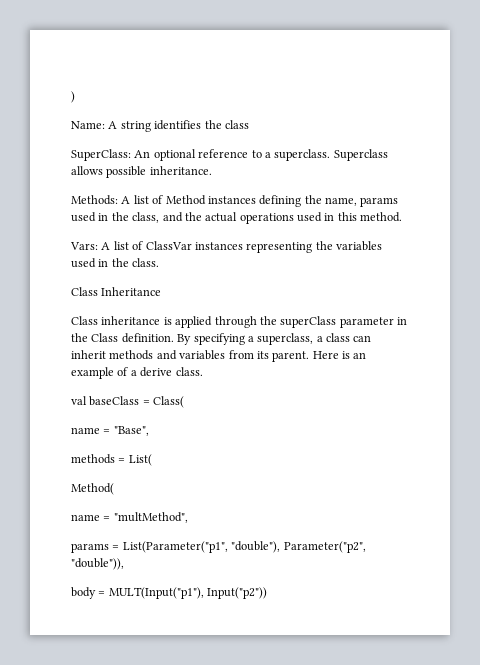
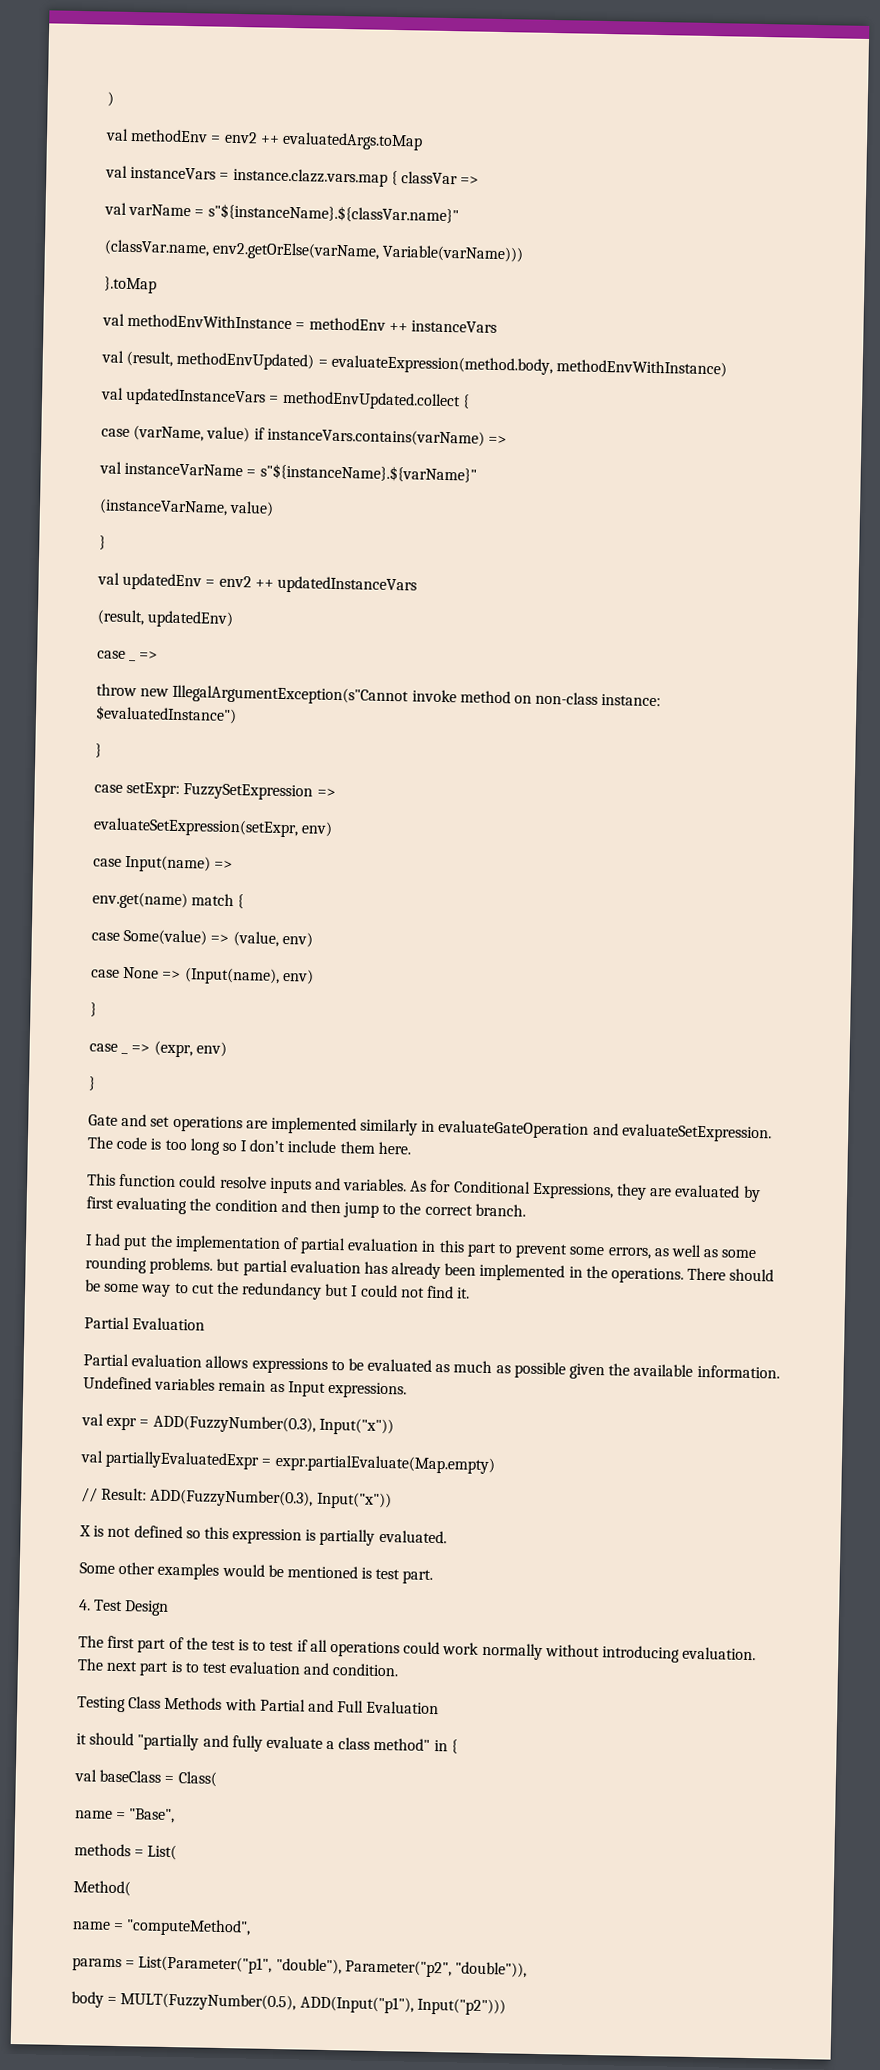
- Name: A string identifies the class
- SuperClass: An optional reference to a superclass. Superclass allows possible inheritance.
- Methods: A list of Method instances defining the name, params used in the class, and the actual operations used in this method.
- Vars: A list of ClassVar instances representing the variables used in the class.
- Class Inheritance
- Class inheritance is applied through the superClass parameter in the Class definition. By specifying a superclass, a class can inherit methods and variables from its parent. Here is an example of a derive class.
+ val methodEnv = env2 ++ evaluatedArgs.toMap
+ val instanceVars = instance.clazz.vars.map { classVar =>
+ val varName = s"${instanceName}.${classVar.name}"
+ (classVar.name, env2.getOrElse(varName, Variable(varName)))
+ }.toMap
+ val methodEnvWithInstance = methodEnv ++ instanceVars
+ val (result, methodEnvUpdated) = evaluateExpression(method.body, methodEnvWithInstance)
+ val updatedInstanceVars = methodEnvUpdated.collect {
+ case (varName, value) if instanceVars.contains(varName) =>
+ val instanceVarName = s"${instanceName}.${varName}"
+ (instanceVarName, value)
+ }
+ val updatedEnv = env2 ++ updatedInstanceVars
+ (result, updatedEnv)
+ case _ =>
+ throw new IllegalArgumentException(s"Cannot invoke method on non-class instance: $evaluatedInstance")
+ }
+ case setExpr: FuzzySetExpression =>
+ evaluateSetExpression(setExpr, env)
+ case Input(name) =>
+ env.get(name) match {
+ case Some(value) => (value, env)
+ case None => (Input(name), env)
+ }
+ case _ => (expr, env)
+ }
+ Gate and set operations are implemented similarly in evaluateGateOperation and evaluateSetExpression. The code is too long so I don’t include them here.
+ This function could resolve inputs and variables. As for Conditional Expressions, they are evaluated by first evaluating the condition and then jump to the correct branch.
+ I had put the implementation of partial evaluation in this part to prevent some errors, as well as some rounding problems. but partial evaluation has already been implemented in the operations. There should be some way to cut the redundancy but I could not find it.
+ Partial Evaluation
+ Partial evaluation allows expressions to be evaluated as much as possible given the available information. Undefined variables remain as Input expressions.
+ val expr = ADD(FuzzyNumber(0.3), Input("x"))
+ val partiallyEvaluatedExpr = expr.partialEvaluate(Map.empty)
+ // Result: ADD(FuzzyNumber(0.3), Input("x"))
+ X is not defined so this expression is partially evaluated.
+ Some other examples would be mentioned is test part.
+ 4. Test Design
+ The first part of the test is to test if all operations could work normally without introducing evaluation. The next part is to test evaluation and condition.
+ Testing Class Methods with Partial and Full Evaluation
+ it should "partially and fully evaluate a class method" in {
- name = "multMethod",
+ name = "computeMethod",
- body = MULT(Input("p1"), Input("p2"))
+ body = MULT(FuzzyNumber(0.5), ADD(Input("p1"), Input("p2")))

